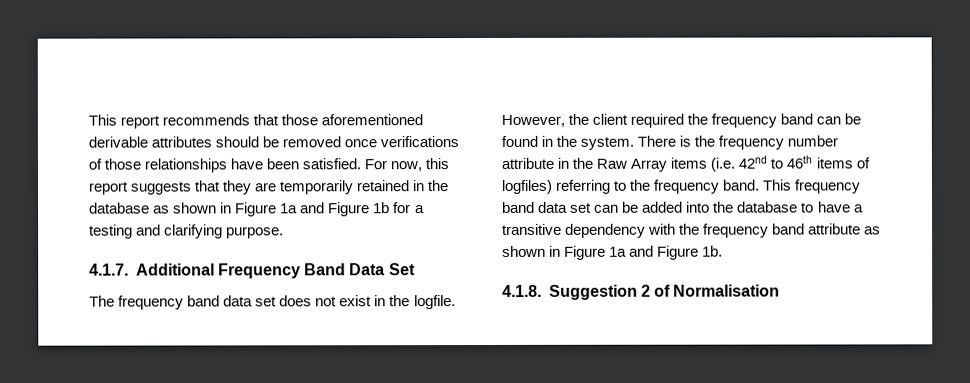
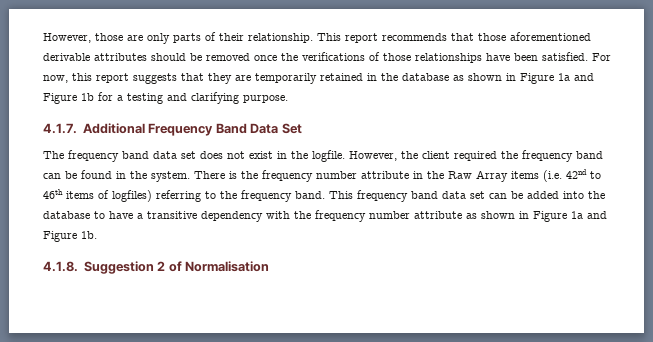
+ However, those are only parts of their relationship.
- This report recommends that those aforementioned derivable attributes should be removed once verifications of those relationships have been satisfied.
+ This report recommends that those aforementioned derivable attributes should be removed once the verifications of those relationships have been satisfied.
- This frequency band data set can be added into the database to have a transitive dependency with the frequency band attribute as shown in Figure 1a and Figure 1b.
+ This frequency band data set can be added into the database to have a transitive dependency with the frequency number attribute as shown in Figure 1a and Figure 1b.

